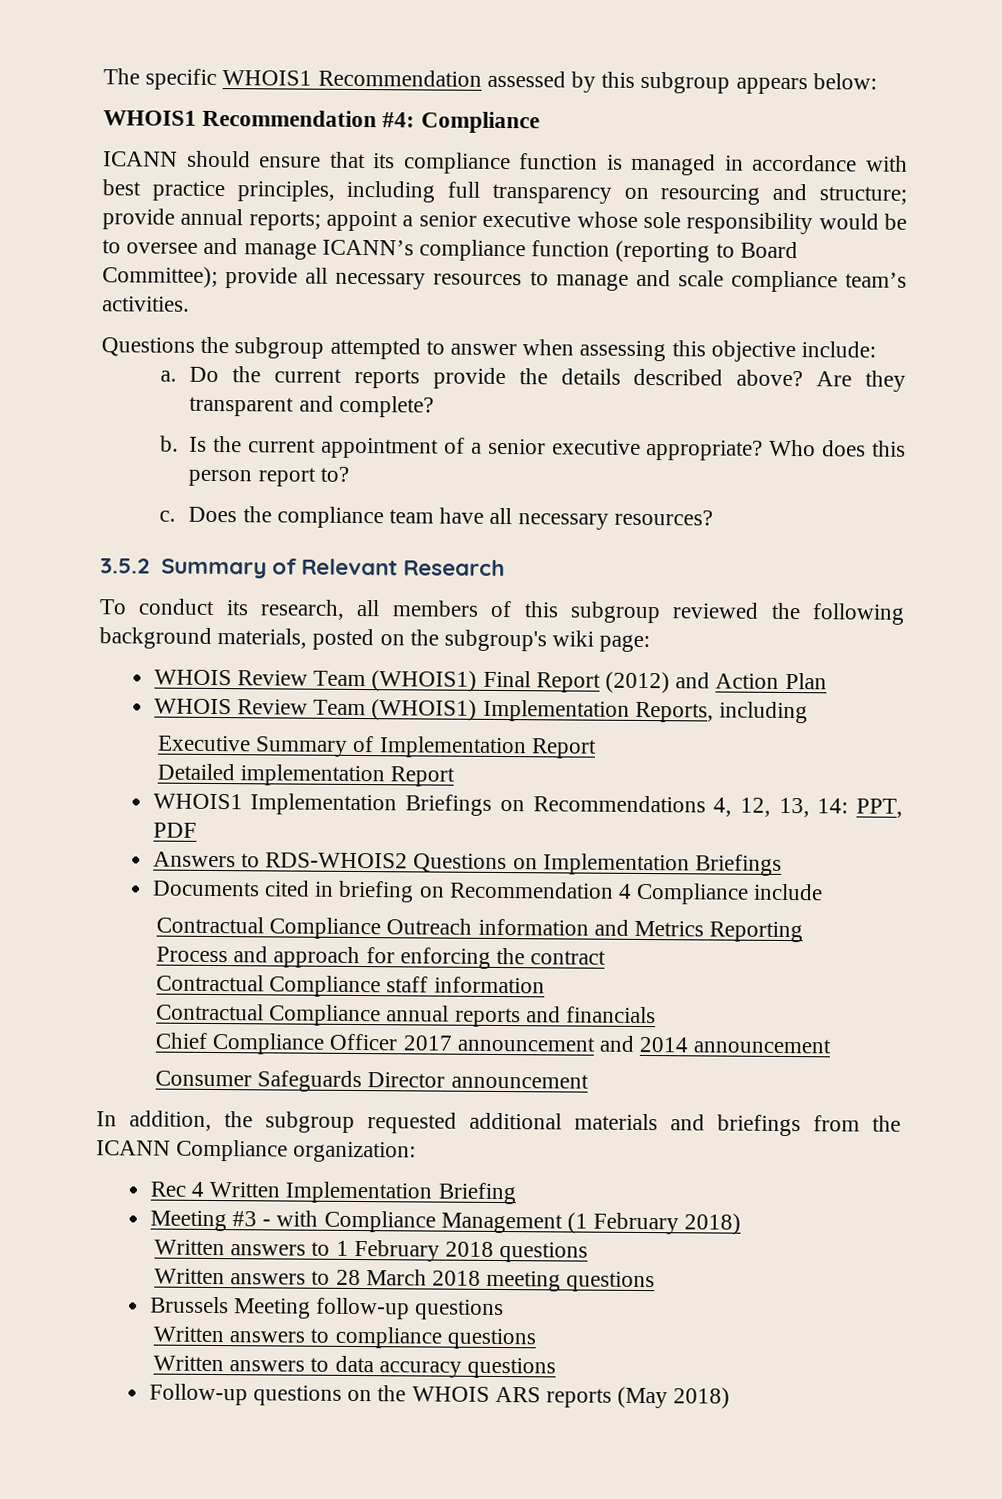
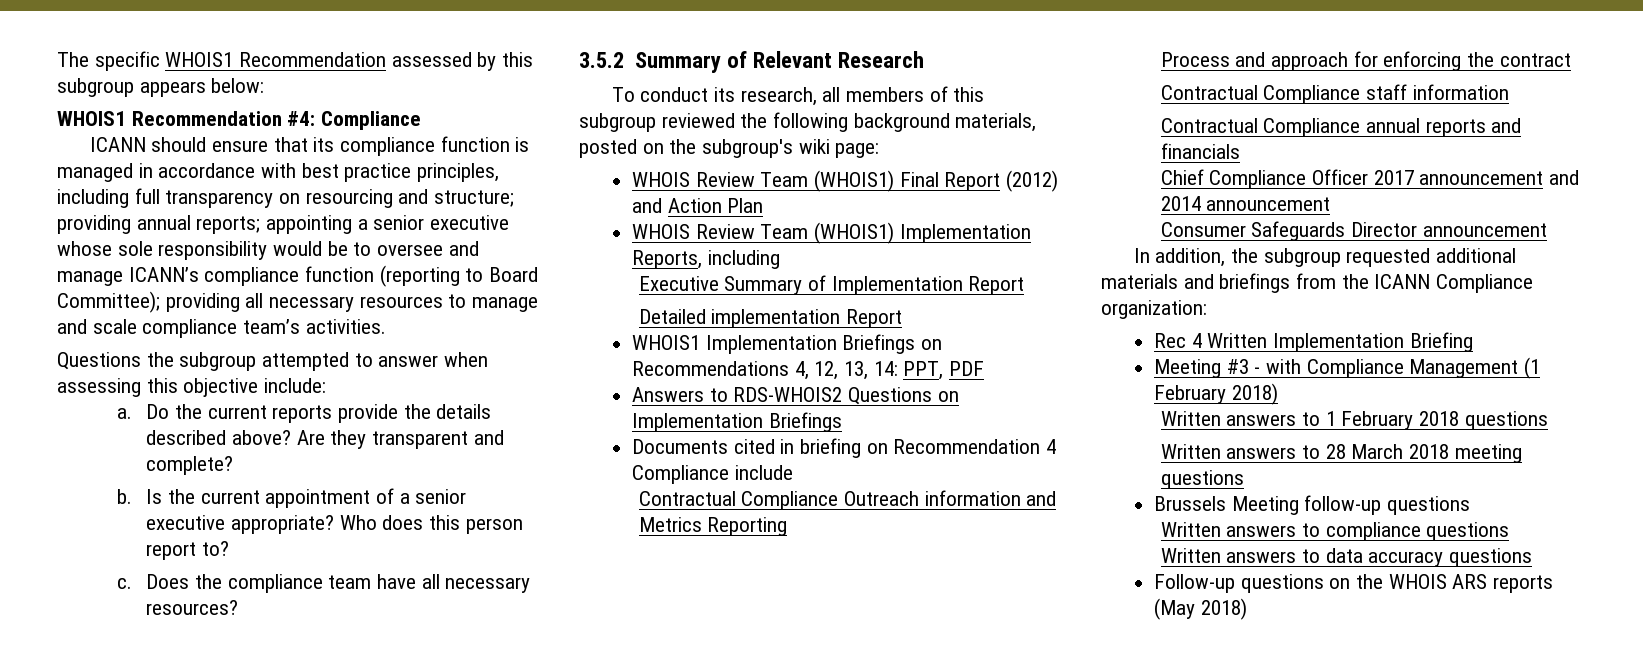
- ICANN should ensure that its compliance function is managed in accordance with best practice principles, including full transparency on resourcing and structure; provide annual reports; appoint a senior executive whose sole responsibility would be to oversee and manage ICANN’s compliance function (reporting to Board Committee); provide all necessary resources to manage and scale compliance team’s activities.
+ ICANN should ensure that its compliance function is managed in accordance with best practice principles, including full transparency on resourcing and structure; providing annual reports; appointing a senior executive whose sole responsibility would be to oversee and manage ICANN’s compliance function (reporting to Board Committee); providing all necessary resources to manage and scale compliance team’s activities.

